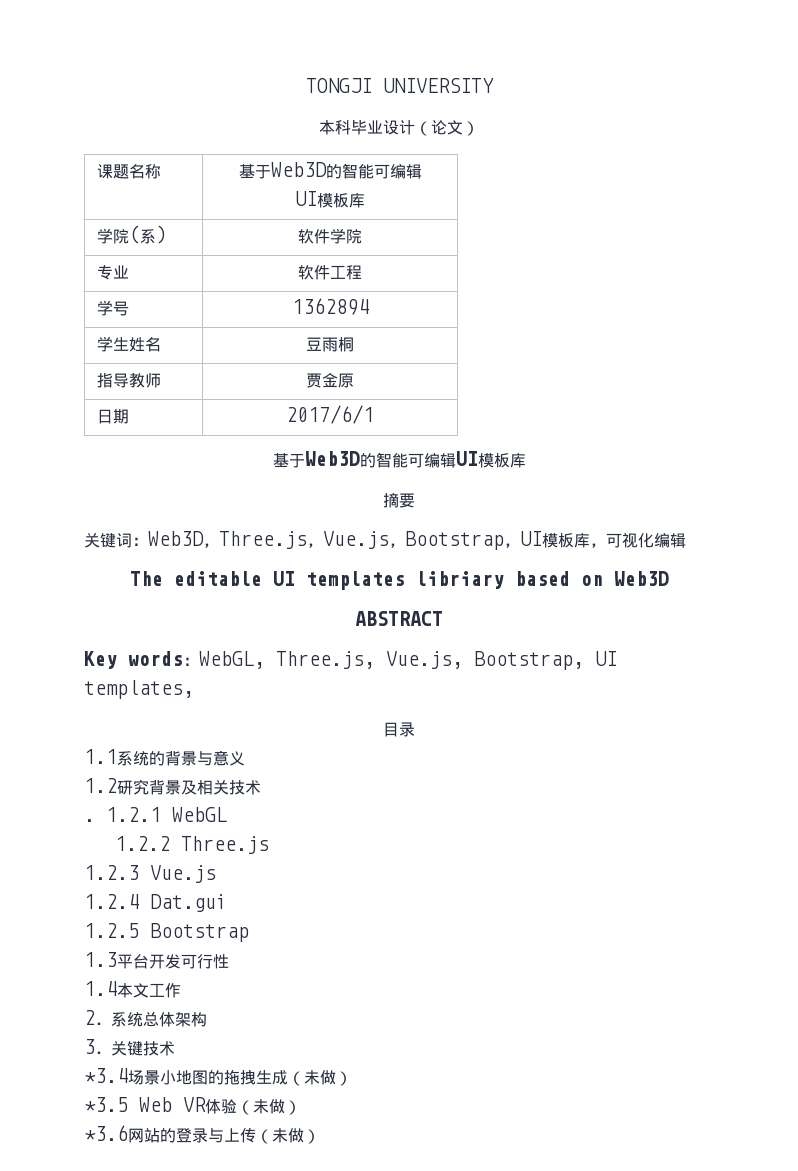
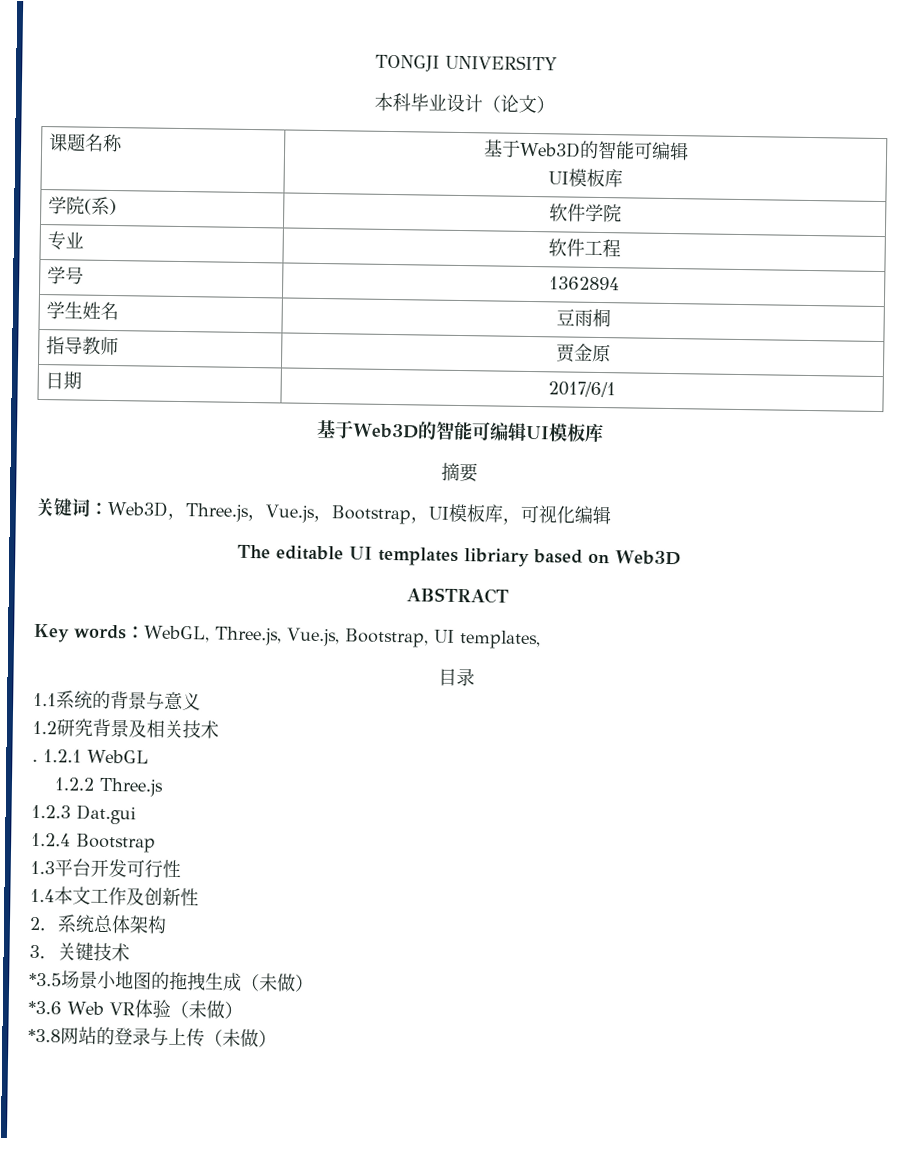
- 1.2.3 Vue.js
+ 1.2.3 Dat.gui
- 1.2.4 Dat.gui
- 1.2.5 Bootstrap
+ 1.2.4 Bootstrap
- 1.4本文工作
+ 1.4本文工作及创新性
- *3.4场景小地图的拖拽生成（未做）
+ *3.5场景小地图的拖拽生成（未做）
- *3.5 Web VR体验（未做）
+ *3.6 Web VR体验（未做）
- *3.6网站的登录与上传（未做）
+ *3.8网站的登录与上传（未做）

